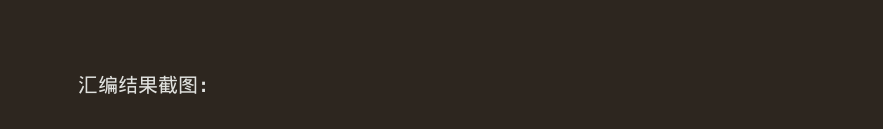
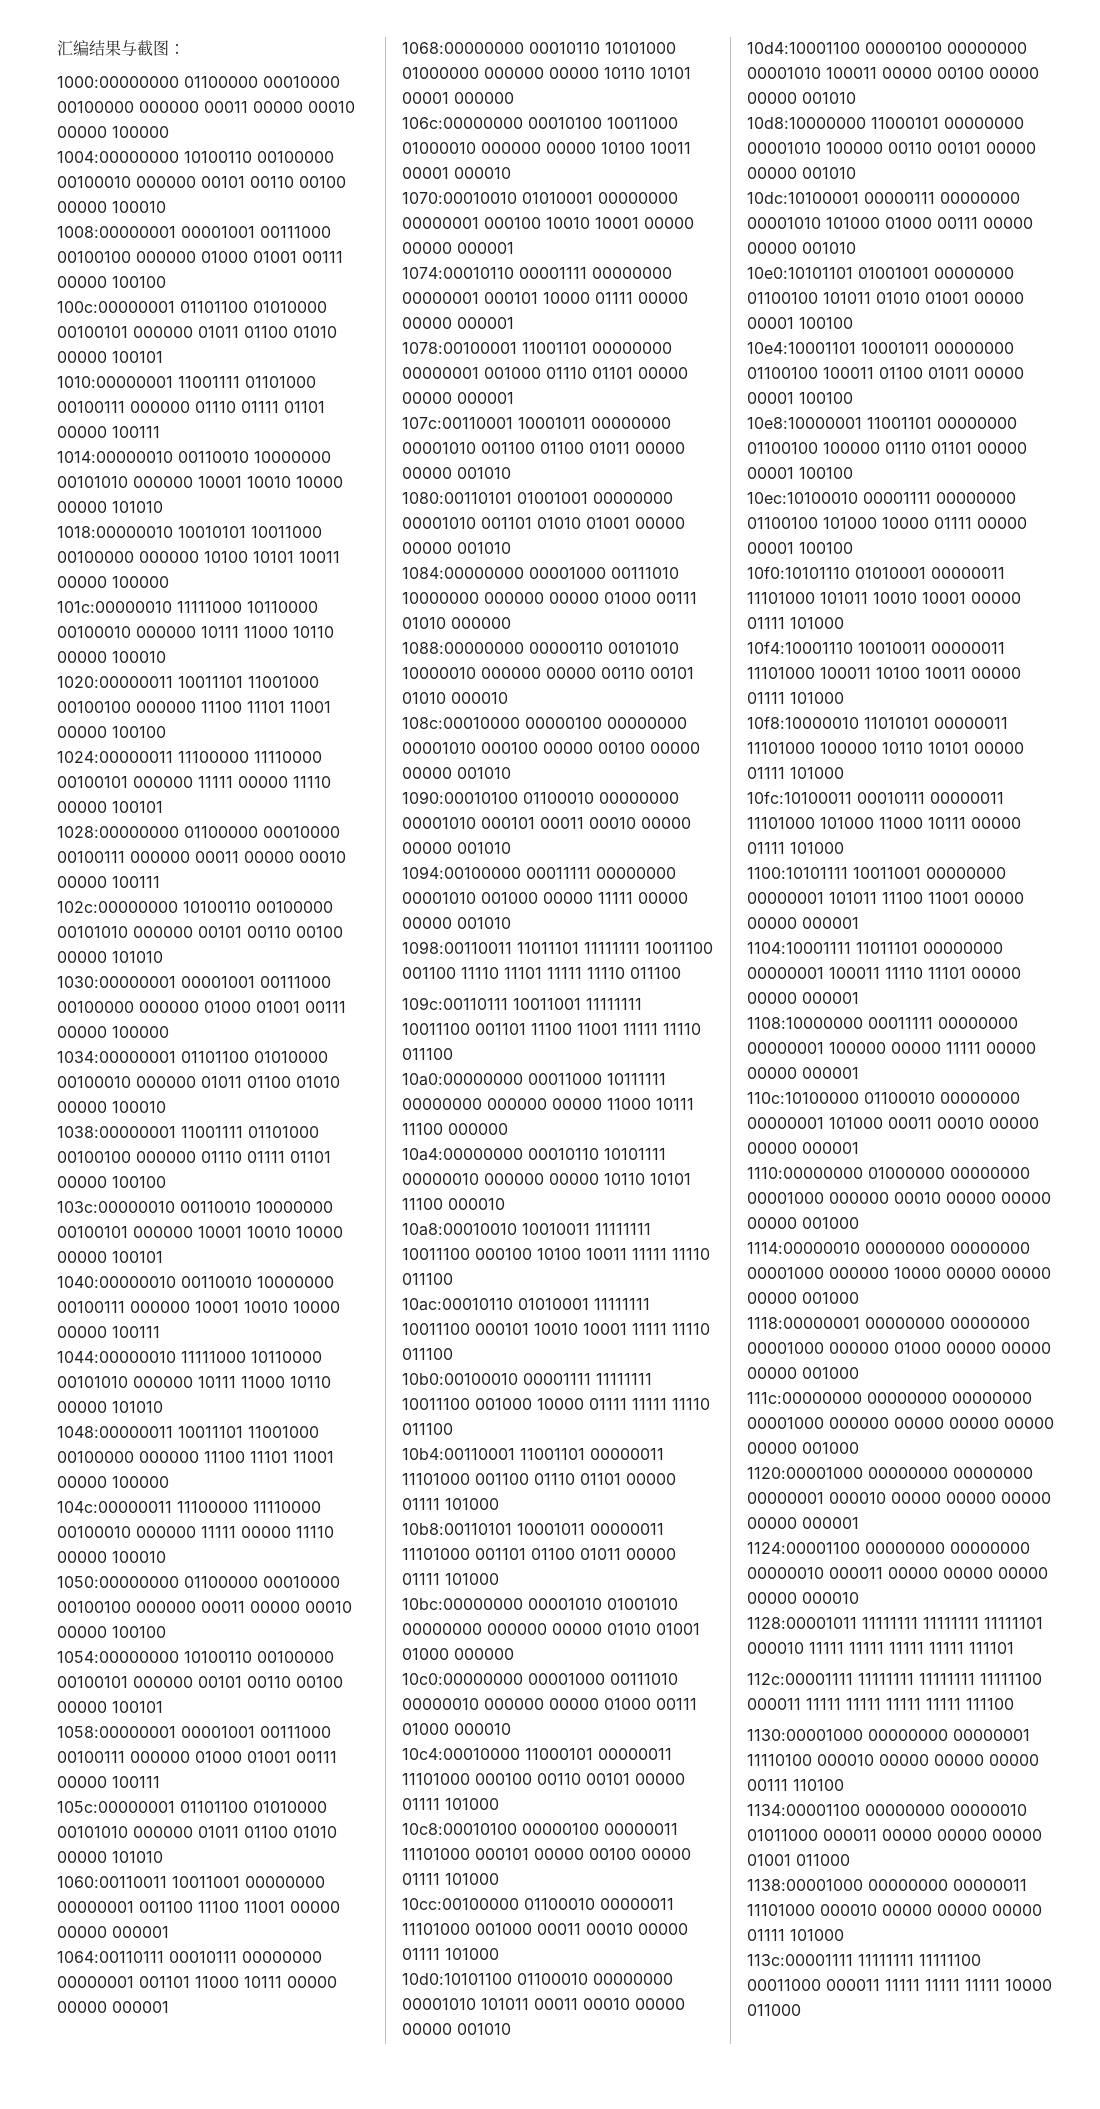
- 汇编结果截图：
+ 汇编结果与截图：
+ 1000:00000000 01100000 00010000 00100000 000000 00011 00000 00010 00000 100000
+ 1004:00000000 10100110 00100000 00100010 000000 00101 00110 00100 00000 100010
+ 1008:00000001 00001001 00111000 00100100 000000 01000 01001 00111 00000 100100
+ 100c:00000001 01101100 01010000 00100101 000000 01011 01100 01010 00000 100101
+ 1010:00000001 11001111 01101000 00100111 000000 01110 01111 01101 00000 100111
+ 1014:00000010 00110010 10000000 00101010 000000 10001 10010 10000 00000 101010
+ 1018:00000010 10010101 10011000 00100000 000000 10100 10101 10011 00000 100000
+ 101c:00000010 11111000 10110000 00100010 000000 10111 11000 10110 00000 100010
+ 1020:00000011 10011101 11001000 00100100 000000 11100 11101 11001 00000 100100
+ 1024:00000011 11100000 11110000 00100101 000000 11111 00000 11110 00000 100101
+ 1028:00000000 01100000 00010000 00100111 000000 00011 00000 00010 00000 100111
+ 102c:00000000 10100110 00100000 00101010 000000 00101 00110 00100 00000 101010
+ 1030:00000001 00001001 00111000 00100000 000000 01000 01001 00111 00000 100000
+ 1034:00000001 01101100 01010000 00100010 000000 01011 01100 01010 00000 100010
+ 1038:00000001 11001111 01101000 00100100 000000 01110 01111 01101 00000 100100
+ 103c:00000010 00110010 10000000 00100101 000000 10001 10010 10000 00000 100101
+ 1040:00000010 00110010 10000000 00100111 000000 10001 10010 10000 00000 100111
+ 1044:00000010 11111000 10110000 00101010 000000 10111 11000 10110 00000 101010
+ 1048:00000011 10011101 11001000 00100000 000000 11100 11101 11001 00000 100000
+ 104c:00000011 11100000 11110000 00100010 000000 11111 00000 11110 00000 100010
+ 1050:00000000 01100000 00010000 00100100 000000 00011 00000 00010 00000 100100
+ 1054:00000000 10100110 00100000 00100101 000000 00101 00110 00100 00000 100101
+ 1058:00000001 00001001 00111000 00100111 000000 01000 01001 00111 00000 100111
+ 105c:00000001 01101100 01010000 00101010 000000 01011 01100 01010 00000 101010
+ 1060:00110011 10011001 00000000 00000001 001100 11100 11001 00000 00000 000001
+ 1064:00110111 00010111 00000000 00000001 001101 11000 10111 00000 00000 000001
+ 1068:00000000 00010110 10101000 01000000 000000 00000 10110 10101 00001 000000
+ 106c:00000000 00010100 10011000 01000010 000000 00000 10100 10011 00001 000010
+ 1070:00010010 01010001 00000000 00000001 000100 10010 10001 00000 00000 000001
+ 1074:00010110 00001111 00000000 00000001 000101 10000 01111 00000 00000 000001
+ 1078:00100001 11001101 00000000 00000001 001000 01110 01101 00000 00000 000001
+ 107c:00110001 10001011 00000000 00001010 001100 01100 01011 00000 00000 001010
+ 1080:00110101 01001001 00000000 00001010 001101 01010 01001 00000 00000 001010
+ 1084:00000000 00001000 00111010 10000000 000000 00000 01000 00111 01010 000000
+ 1088:00000000 00000110 00101010 10000010 000000 00000 00110 00101 01010 000010
+ 108c:00010000 00000100 00000000 00001010 000100 00000 00100 00000 00000 001010
+ 1090:00010100 01100010 00000000 00001010 000101 00011 00010 00000 00000 001010
+ 1094:00100000 00011111 00000000 00001010 001000 00000 11111 00000 00000 001010
+ 1098:00110011 11011101 11111111 10011100 001100 11110 11101 11111 11110 011100
+ 109c:00110111 10011001 11111111 10011100 001101 11100 11001 11111 11110 011100
+ 10a0:00000000 00011000 10111111 00000000 000000 00000 11000 10111 11100 000000
+ 10a4:00000000 00010110 10101111 00000010 000000 00000 10110 10101 11100 000010
+ 10a8:00010010 10010011 11111111 10011100 000100 10100 10011 11111 11110 011100
+ 10ac:00010110 01010001 11111111 10011100 000101 10010 10001 11111 11110 011100
+ 10b0:00100010 00001111 11111111 10011100 001000 10000 01111 11111 11110 011100
+ 10b4:00110001 11001101 00000011 11101000 001100 01110 01101 00000 01111 101000
+ 10b8:00110101 10001011 00000011 11101000 001101 01100 01011 00000 01111 101000
+ 10bc:00000000 00001010 01001010 00000000 000000 00000 01010 01001 01000 000000
+ 10c0:00000000 00001000 00111010 00000010 000000 00000 01000 00111 01000 000010
+ 10c4:00010000 11000101 00000011 11101000 000100 00110 00101 00000 01111 101000
+ 10c8:00010100 00000100 00000011 11101000 000101 00000 00100 00000 01111 101000
+ 10cc:00100000 01100010 00000011 11101000 001000 00011 00010 00000 01111 101000
+ 10d0:10101100 01100010 00000000 00001010 101011 00011 00010 00000 00000 001010
+ 10d4:10001100 00000100 00000000 00001010 100011 00000 00100 00000 00000 001010
+ 10d8:10000000 11000101 00000000 00001010 100000 00110 00101 00000 00000 001010
+ 10dc:10100001 00000111 00000000 00001010 101000 01000 00111 00000 00000 001010
+ 10e0:10101101 01001001 00000000 01100100 101011 01010 01001 00000 00001 100100
+ 10e4:10001101 10001011 00000000 01100100 100011 01100 01011 00000 00001 100100
+ 10e8:10000001 11001101 00000000 01100100 100000 01110 01101 00000 00001 100100
+ 10ec:10100010 00001111 00000000 01100100 101000 10000 01111 00000 00001 100100
+ 10f0:10101110 01010001 00000011 11101000 101011 10010 10001 00000 01111 101000
+ 10f4:10001110 10010011 00000011 11101000 100011 10100 10011 00000 01111 101000
+ 10f8:10000010 11010101 00000011 11101000 100000 10110 10101 00000 01111 101000
+ 10fc:10100011 00010111 00000011 11101000 101000 11000 10111 00000 01111 101000
+ 1100:10101111 10011001 00000000 00000001 101011 11100 11001 00000 00000 000001
+ 1104:10001111 11011101 00000000 00000001 100011 11110 11101 00000 00000 000001
+ 1108:10000000 00011111 00000000 00000001 100000 00000 11111 00000 00000 000001
+ 110c:10100000 01100010 00000000 00000001 101000 00011 00010 00000 00000 000001
+ 1110:00000000 01000000 00000000 00001000 000000 00010 00000 00000 00000 001000
+ 1114:00000010 00000000 00000000 00001000 000000 10000 00000 00000 00000 001000
+ 1118:00000001 00000000 00000000 00001000 000000 01000 00000 00000 00000 001000
+ 111c:00000000 00000000 00000000 00001000 000000 00000 00000 00000 00000 001000
+ 1120:00001000 00000000 00000000 00000001 000010 00000 00000 00000 00000 000001
+ 1124:00001100 00000000 00000000 00000010 000011 00000 00000 00000 00000 000010
+ 1128:00001011 11111111 11111111 11111101 000010 11111 11111 11111 11111 111101
+ 112c:00001111 11111111 11111111 11111100 000011 11111 11111 11111 11111 111100
+ 1130:00001000 00000000 00000001 11110100 000010 00000 00000 00000 00111 110100
+ 1134:00001100 00000000 00000010 01011000 000011 00000 00000 00000 01001 011000
+ 1138:00001000 00000000 00000011 11101000 000010 00000 00000 00000 01111 101000
+ 113c:00001111 11111111 11111100 00011000 000011 11111 11111 11111 10000 011000

